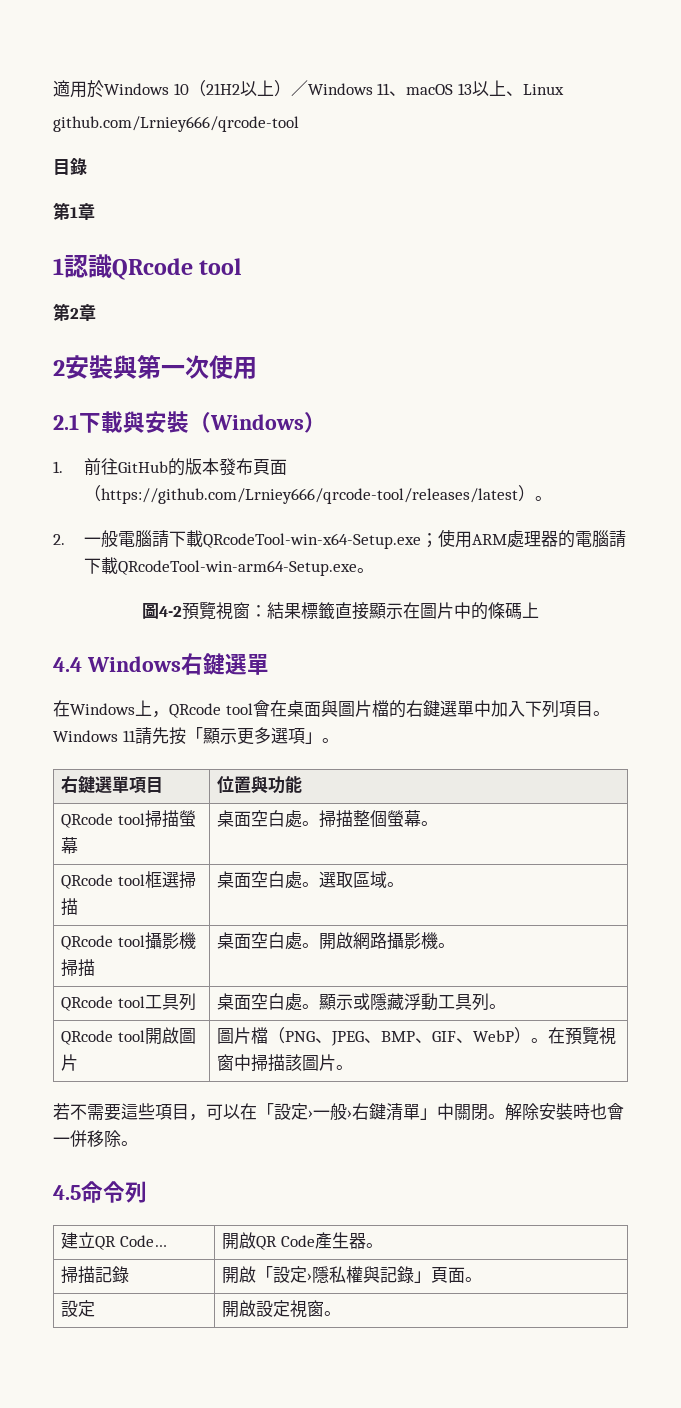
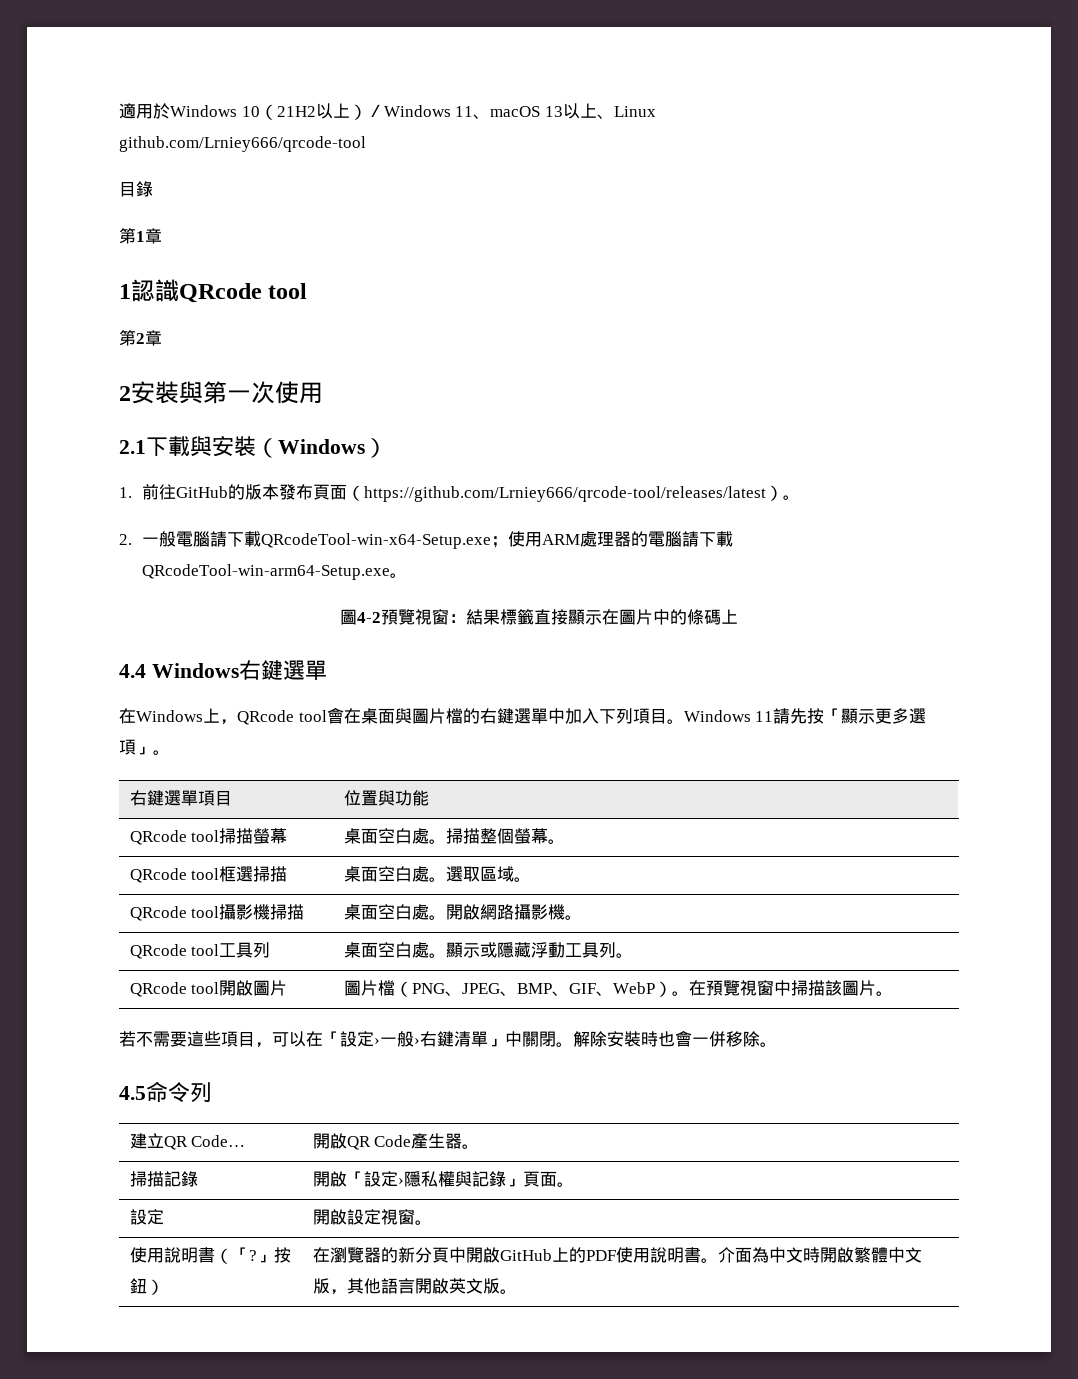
+ 使用說明書（「?」按鈕） | 在瀏覽器的新分頁中開啟GitHub上的PDF使用說明書。介面為中文時開啟繁體中文版，其他語言開啟英文版。

